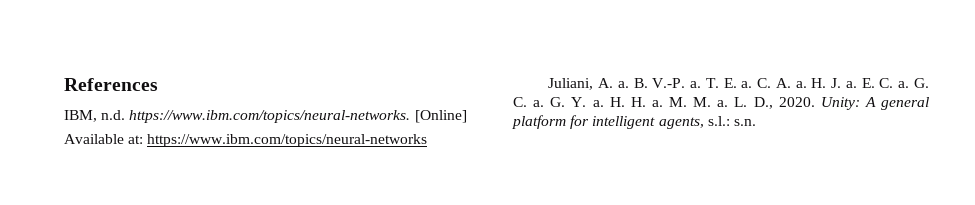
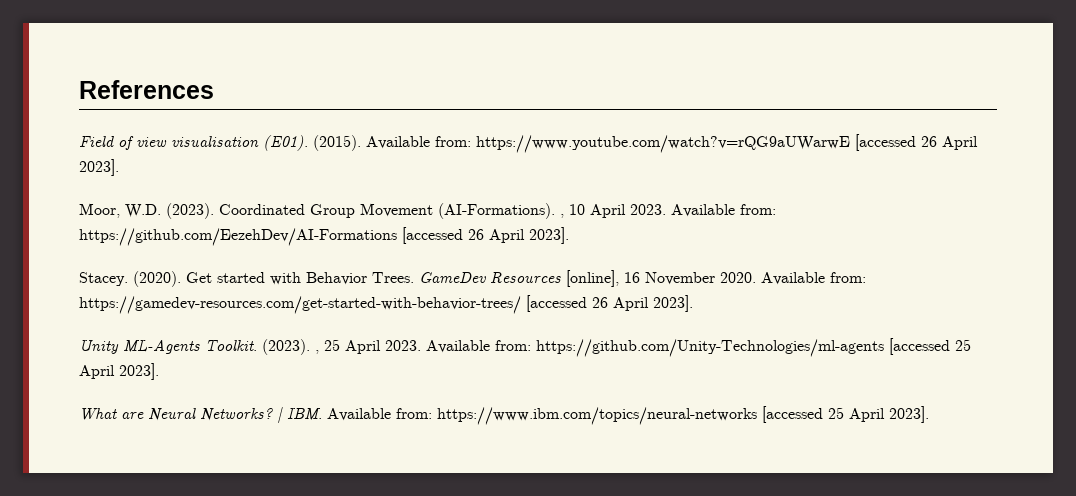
- IBM, n.d. https://www.ibm.com/topics/neural-networks. [Online]
- Available at: https://www.ibm.com/topics/neural-networks
- Juliani, A. a. B. V.-P. a. T. E. a. C. A. a. H. J. a. E. C. a. G. C. a. G. Y. a. H. H. a. M. M. a. L. D., 2020. Unity: A general platform for intelligent agents, s.l.: s.n.
+ Field of view visualisation (E01). (2015). Available from: https://www.youtube.com/watch?v=rQG9aUWarwE [accessed 26 April 2023].
+ Moor, W.D. (2023). Coordinated Group Movement (AI-Formations). , 10 April 2023. Available from: https://github.com/EezehDev/AI-Formations [accessed 26 April 2023].
+ Stacey. (2020). Get started with Behavior Trees. GameDev Resources [online], 16 November 2020. Available from: https://gamedev-resources.com/get-started-with-behavior-trees/ [accessed 26 April 2023].
+ Unity ML-Agents Toolkit. (2023). , 25 April 2023. Available from: https://github.com/Unity-Technologies/ml-agents [accessed 25 April 2023].
+ What are Neural Networks? | IBM. Available from: https://www.ibm.com/topics/neural-networks [accessed 25 April 2023].

